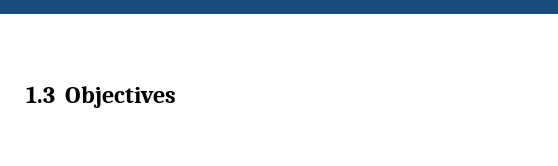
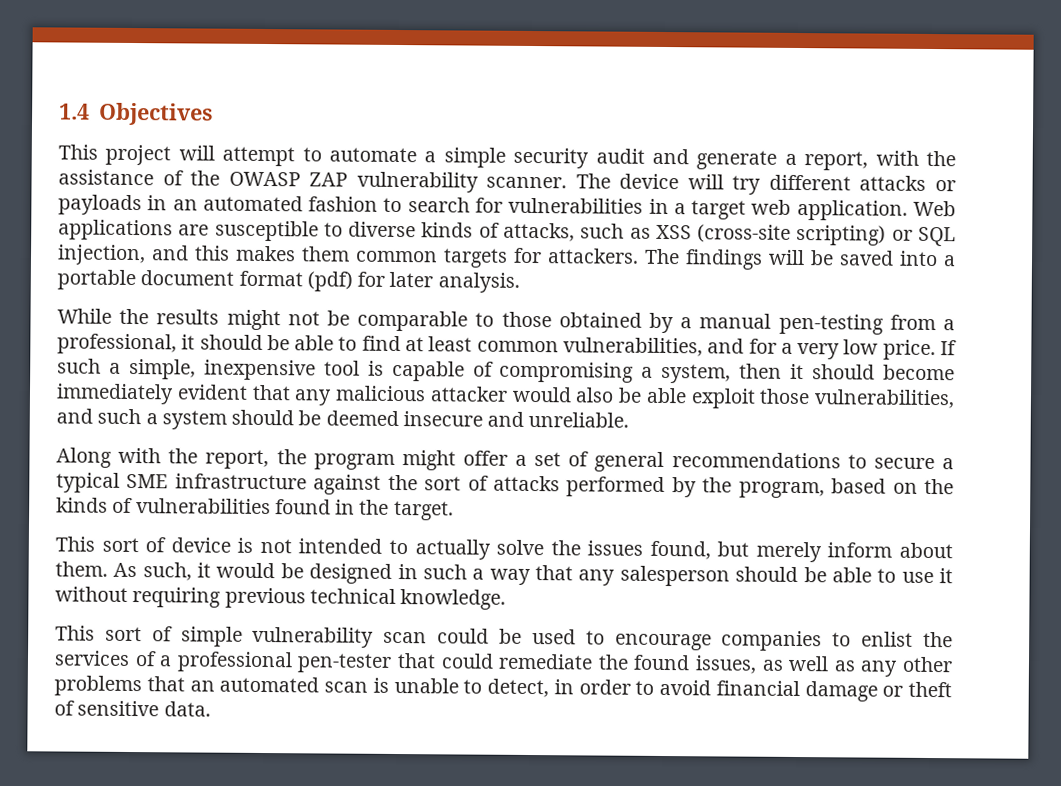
- 1.3 Objectives
+ 1.4 Objectives
+ This project will attempt to automate a simple security audit and generate a report, with the assistance of the OWASP ZAP vulnerability scanner. The device will try different attacks or payloads in an automated fashion to search for vulnerabilities in a target web application. Web applications are susceptible to diverse kinds of attacks, such as XSS (cross-site scripting) or SQL injection, and this makes them common targets for attackers. The findings will be saved into a portable document format (pdf) for later analysis.
+ While the results might not be comparable to those obtained by a manual pen-testing from a professional, it should be able to find at least common vulnerabilities, and for a very low price. If such a simple, inexpensive tool is capable of compromising a system, then it should become immediately evident that any malicious attacker would also be able exploit those vulnerabilities, and such a system should be deemed insecure and unreliable.
+ Along with the report, the program might offer a set of general recommendations to secure a typical SME infrastructure against the sort of attacks performed by the program, based on the kinds of vulnerabilities found in the target.
+ This sort of device is not intended to actually solve the issues found, but merely inform about them. As such, it would be designed in such a way that any salesperson should be able to use it without requiring previous technical knowledge.
+ This sort of simple vulnerability scan could be used to encourage companies to enlist the services of a professional pen-tester that could remediate the found issues, as well as any other problems that an automated scan is unable to detect, in order to avoid financial damage or theft of sensitive data.

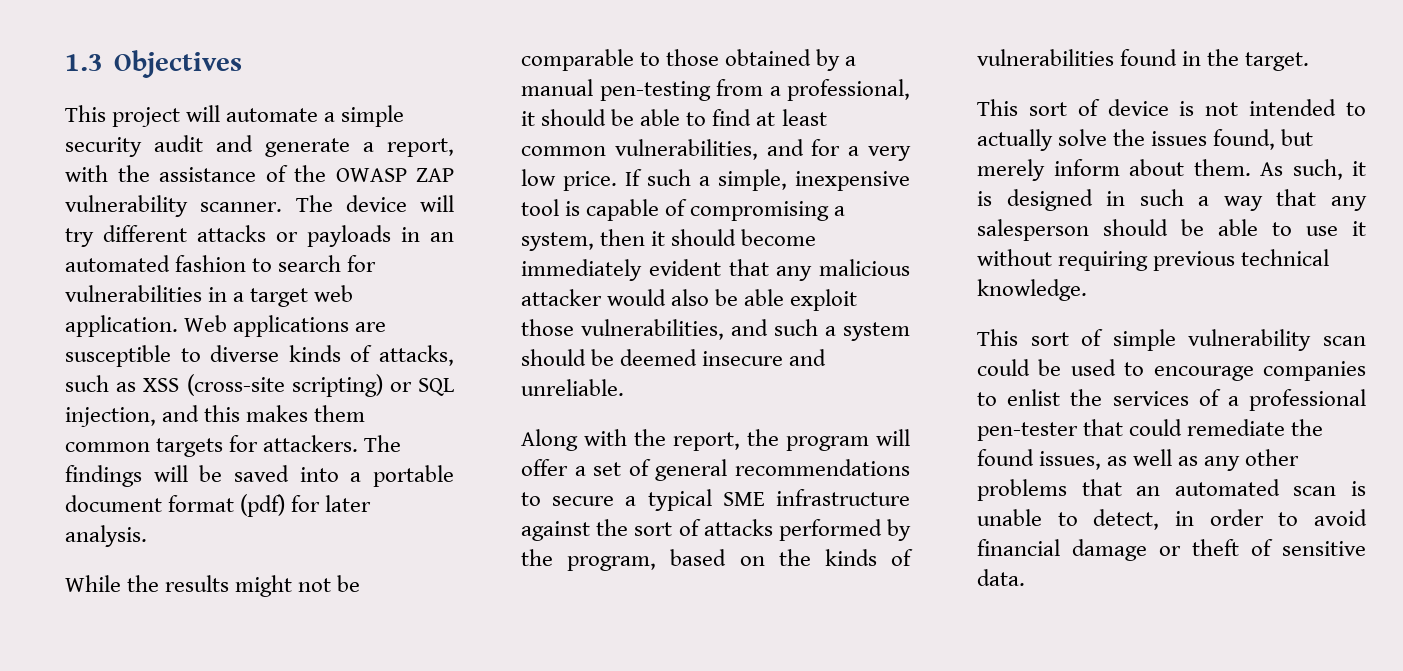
- 1.4 Objectives
+ 1.3 Objectives
- This project will attempt to automate a simple security audit and generate a report, with the assistance of the OWASP ZAP vulnerability scanner.
+ This project will automate a simple security audit and generate a report, with the assistance of the OWASP ZAP vulnerability scanner.
- Along with the report, the program might offer a set of general recommendations to secure a typical SME infrastructure against the sort of attacks performed by the program, based on the kinds of vulnerabilities found in the target.
+ Along with the report, the program will offer a set of general recommendations to secure a typical SME infrastructure against the sort of attacks performed by the program, based on the kinds of vulnerabilities found in the target.
- As such, it would be designed in such a way that any salesperson should be able to use it without requiring previous technical knowledge.
+ As such, it is designed in such a way that any salesperson should be able to use it without requiring previous technical knowledge.

